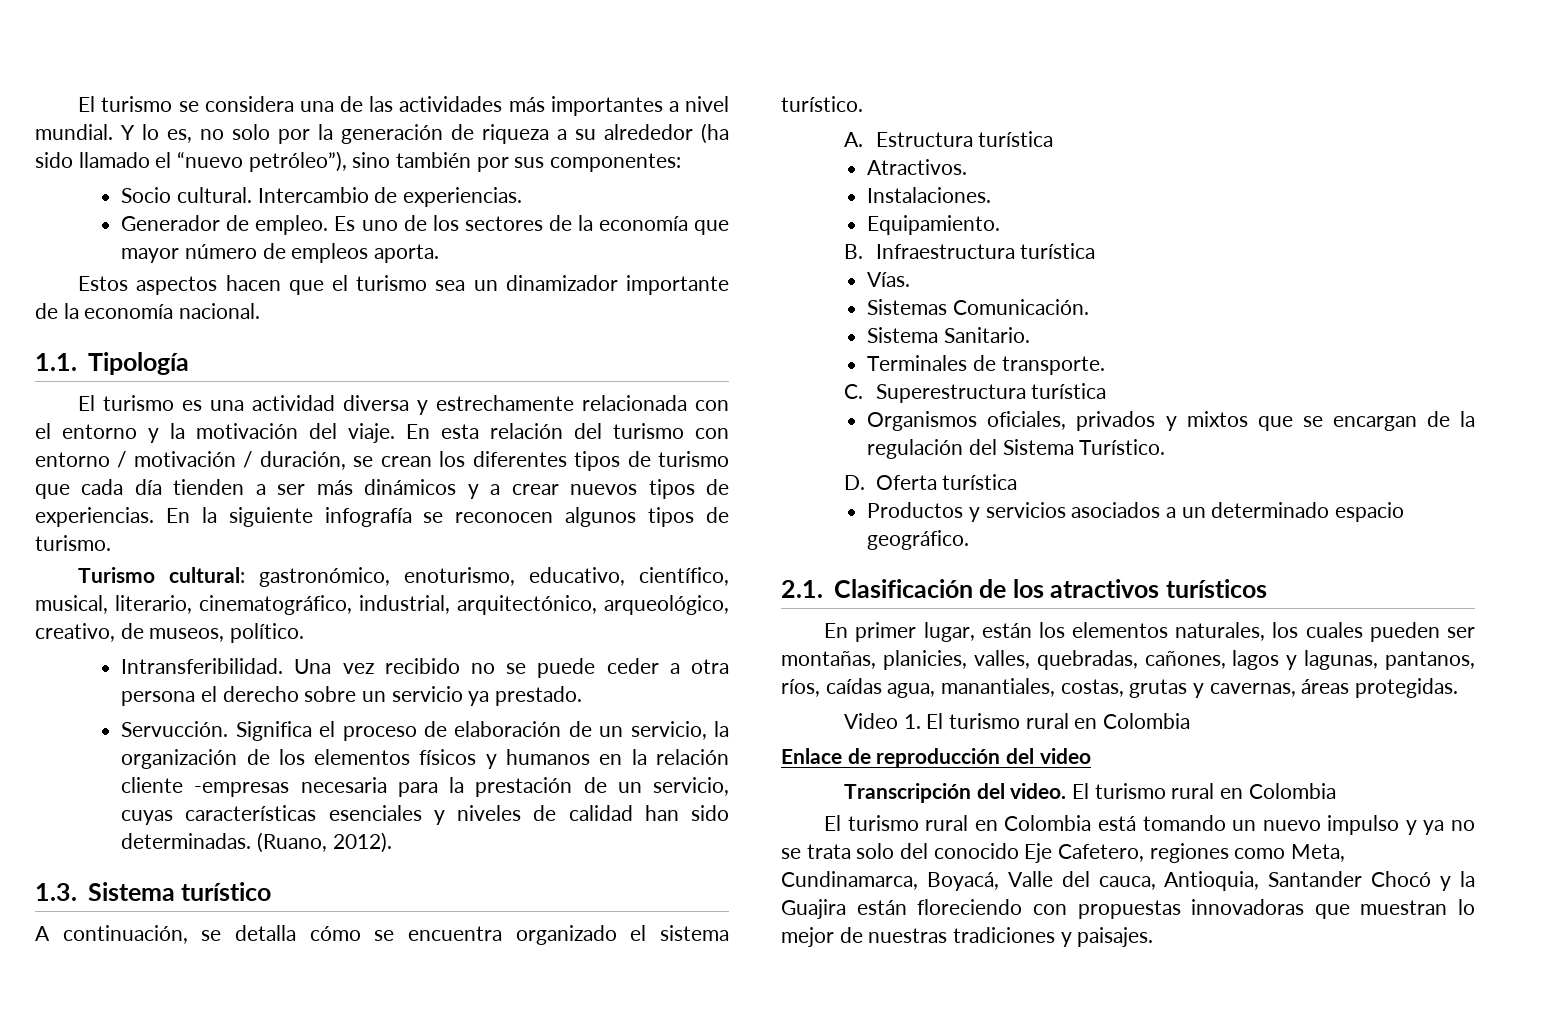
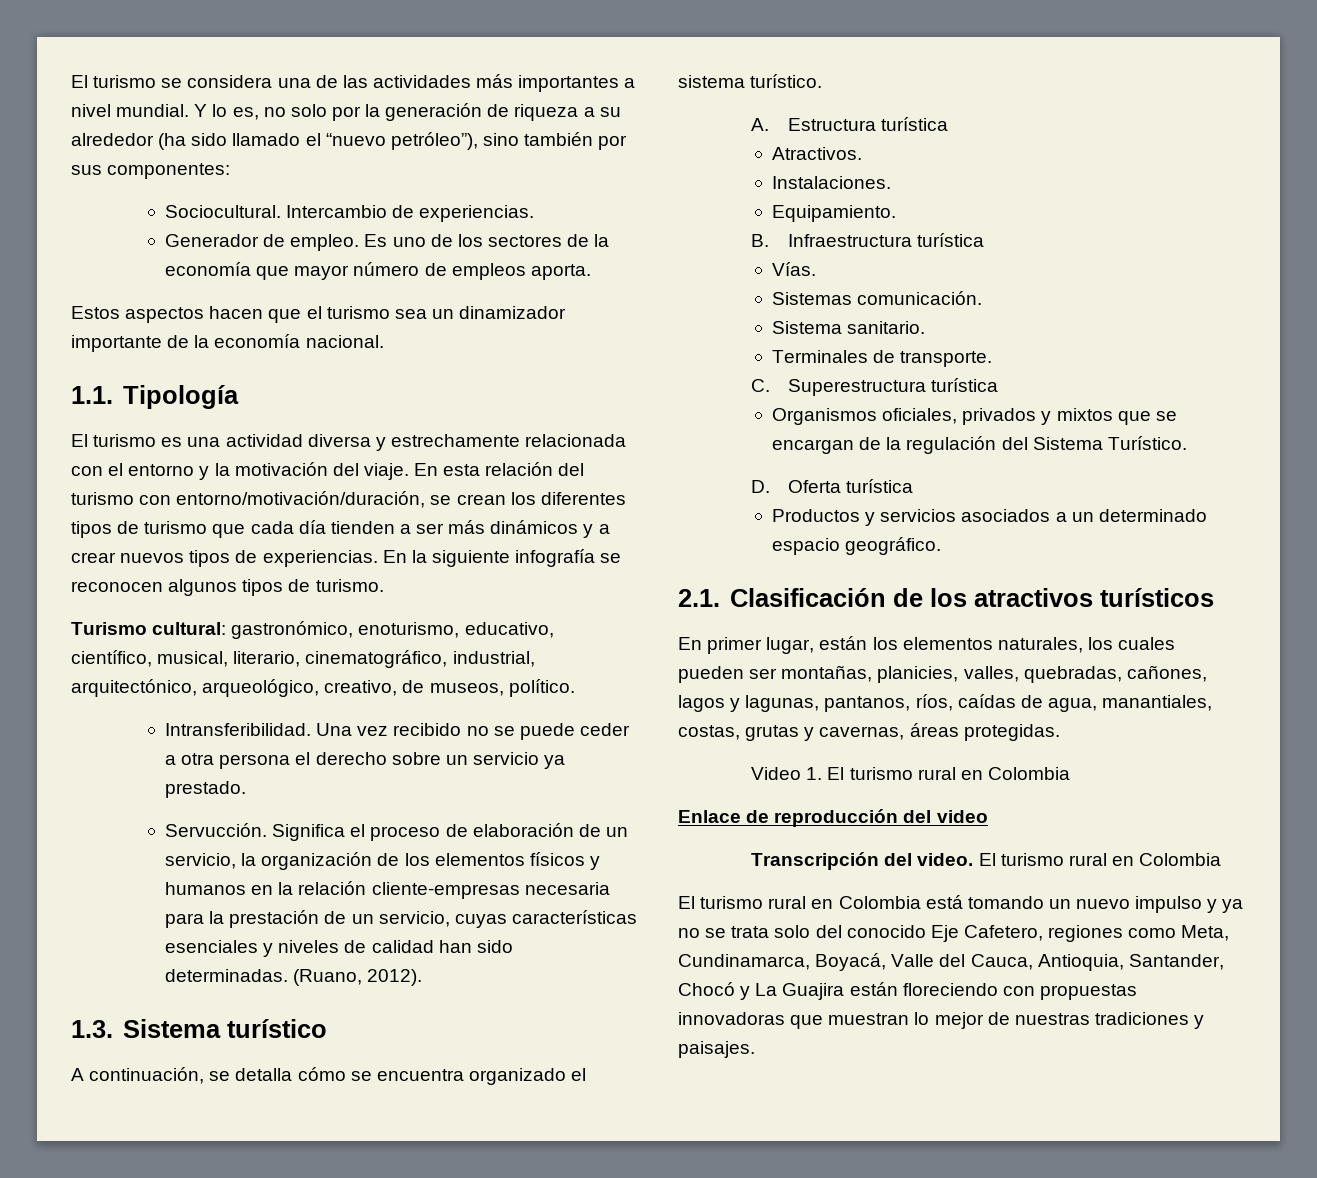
- Socio cultural.
+ Sociocultural.
- En esta relación del turismo con entorno / motivación / duración, se crean los diferentes tipos de turismo que cada día tienden a ser más dinámicos y a crear nuevos tipos de experiencias.
+ En esta relación del turismo con entorno/motivación/duración, se crean los diferentes tipos de turismo que cada día tienden a ser más dinámicos y a crear nuevos tipos de experiencias.
- Significa el proceso de elaboración de un servicio, la organización de los elementos físicos y humanos en la relación cliente -empresas necesaria para la prestación de un servicio, cuyas características esenciales y niveles de calidad han sido determinadas.
+ Significa el proceso de elaboración de un servicio, la organización de los elementos físicos y humanos en la relación cliente-empresas necesaria para la prestación de un servicio, cuyas características esenciales y niveles de calidad han sido determinadas.
- Sistemas Comunicación.
- Sistema Sanitario.
+ Sistemas comunicación.
+ Sistema sanitario.
- En primer lugar, están los elementos naturales, los cuales pueden ser montañas, planicies, valles, quebradas, cañones, lagos y lagunas, pantanos, ríos, caídas agua, manantiales, costas, grutas y cavernas, áreas protegidas.
+ En primer lugar, están los elementos naturales, los cuales pueden ser montañas, planicies, valles, quebradas, cañones, lagos y lagunas, pantanos, ríos, caídas de agua, manantiales, costas, grutas y cavernas, áreas protegidas.
- El turismo rural en Colombia está tomando un nuevo impulso y ya no se trata solo del conocido Eje Cafetero, regiones como Meta, Cundinamarca, Boyacá, Valle del cauca, Antioquia, Santander Chocó y la Guajira están floreciendo con propuestas innovadoras que muestran lo mejor de nuestras tradiciones y paisajes.
+ El turismo rural en Colombia está tomando un nuevo impulso y ya no se trata solo del conocido Eje Cafetero, regiones como Meta, Cundinamarca, Boyacá, Valle del Cauca, Antioquia, Santander, Chocó y La Guajira están floreciendo con propuestas innovadoras que muestran lo mejor de nuestras tradiciones y paisajes.

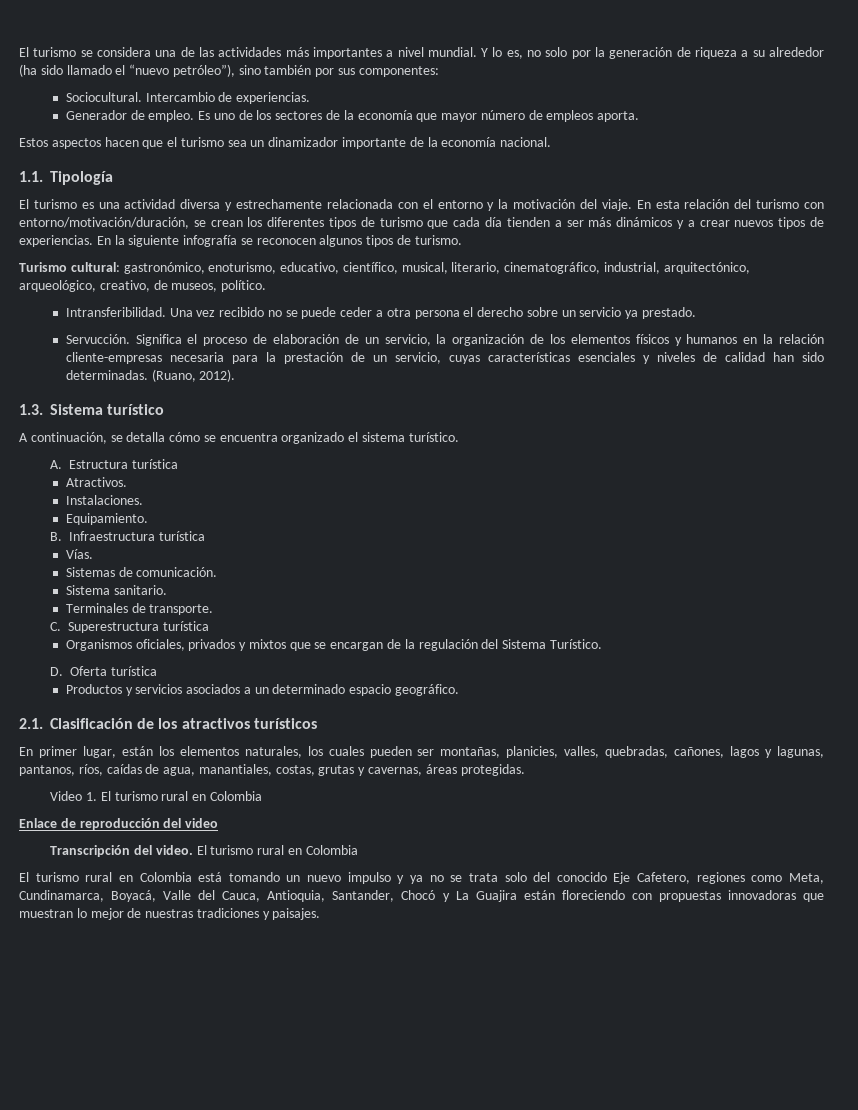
- Sistemas comunicación.
+ Sistemas de comunicación.

